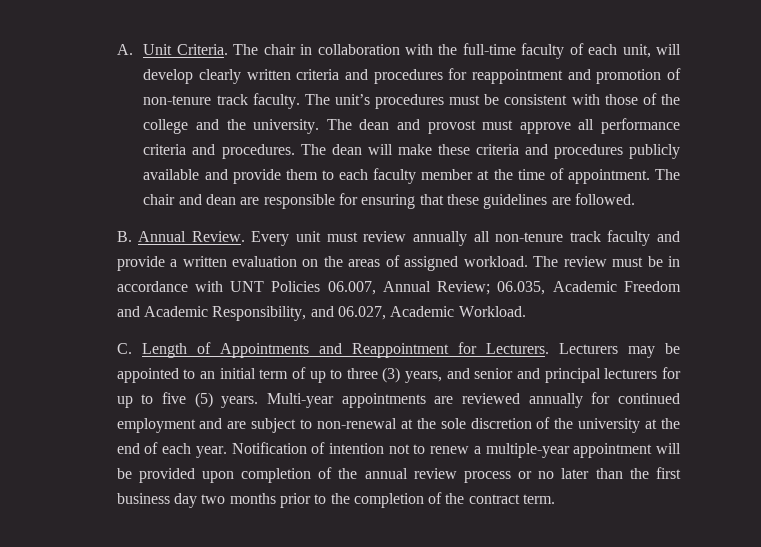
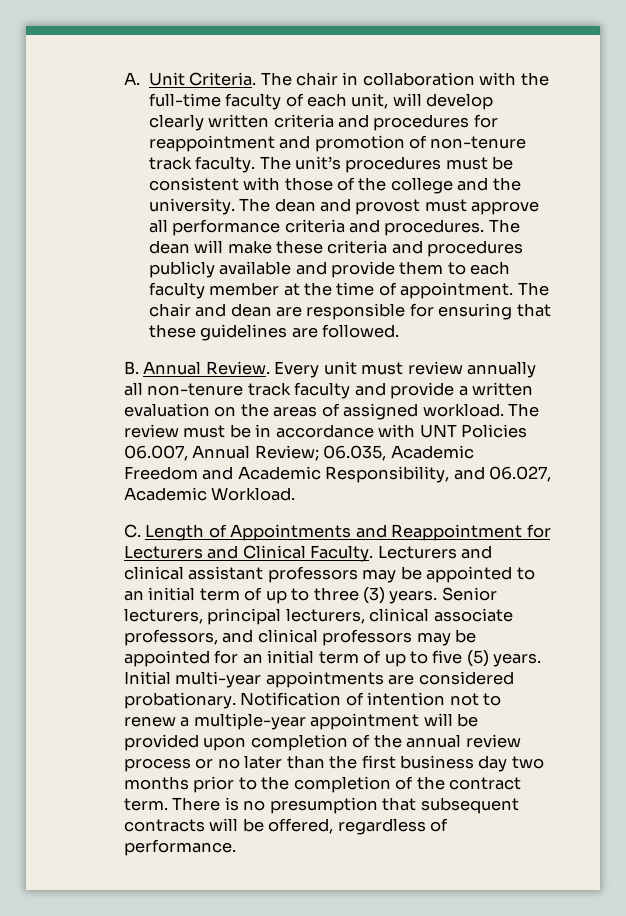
- C. Length of Appointments and Reappointment for Lecturers. Lecturers may be appointed to an initial term of up to three (3) years, and senior and principal lecturers for up to five (5) years.
+ C. Length of Appointments and Reappointment for Lecturers and Clinical Faculty. Lecturers and clinical assistant professors may be appointed to an initial term of up to three (3) years. Senior lecturers, principal lecturers, clinical associate professors, and clinical professors may be appointed for an initial term of up to five (5) years.
- Multi-year appointments are reviewed annually for continued employment and are subject to non-renewal at the sole discretion of the university at the end of each year.
+ Initial multi-year appointments are considered probationary.
+ There is no presumption that subsequent contracts will be offered, regardless of performance.

